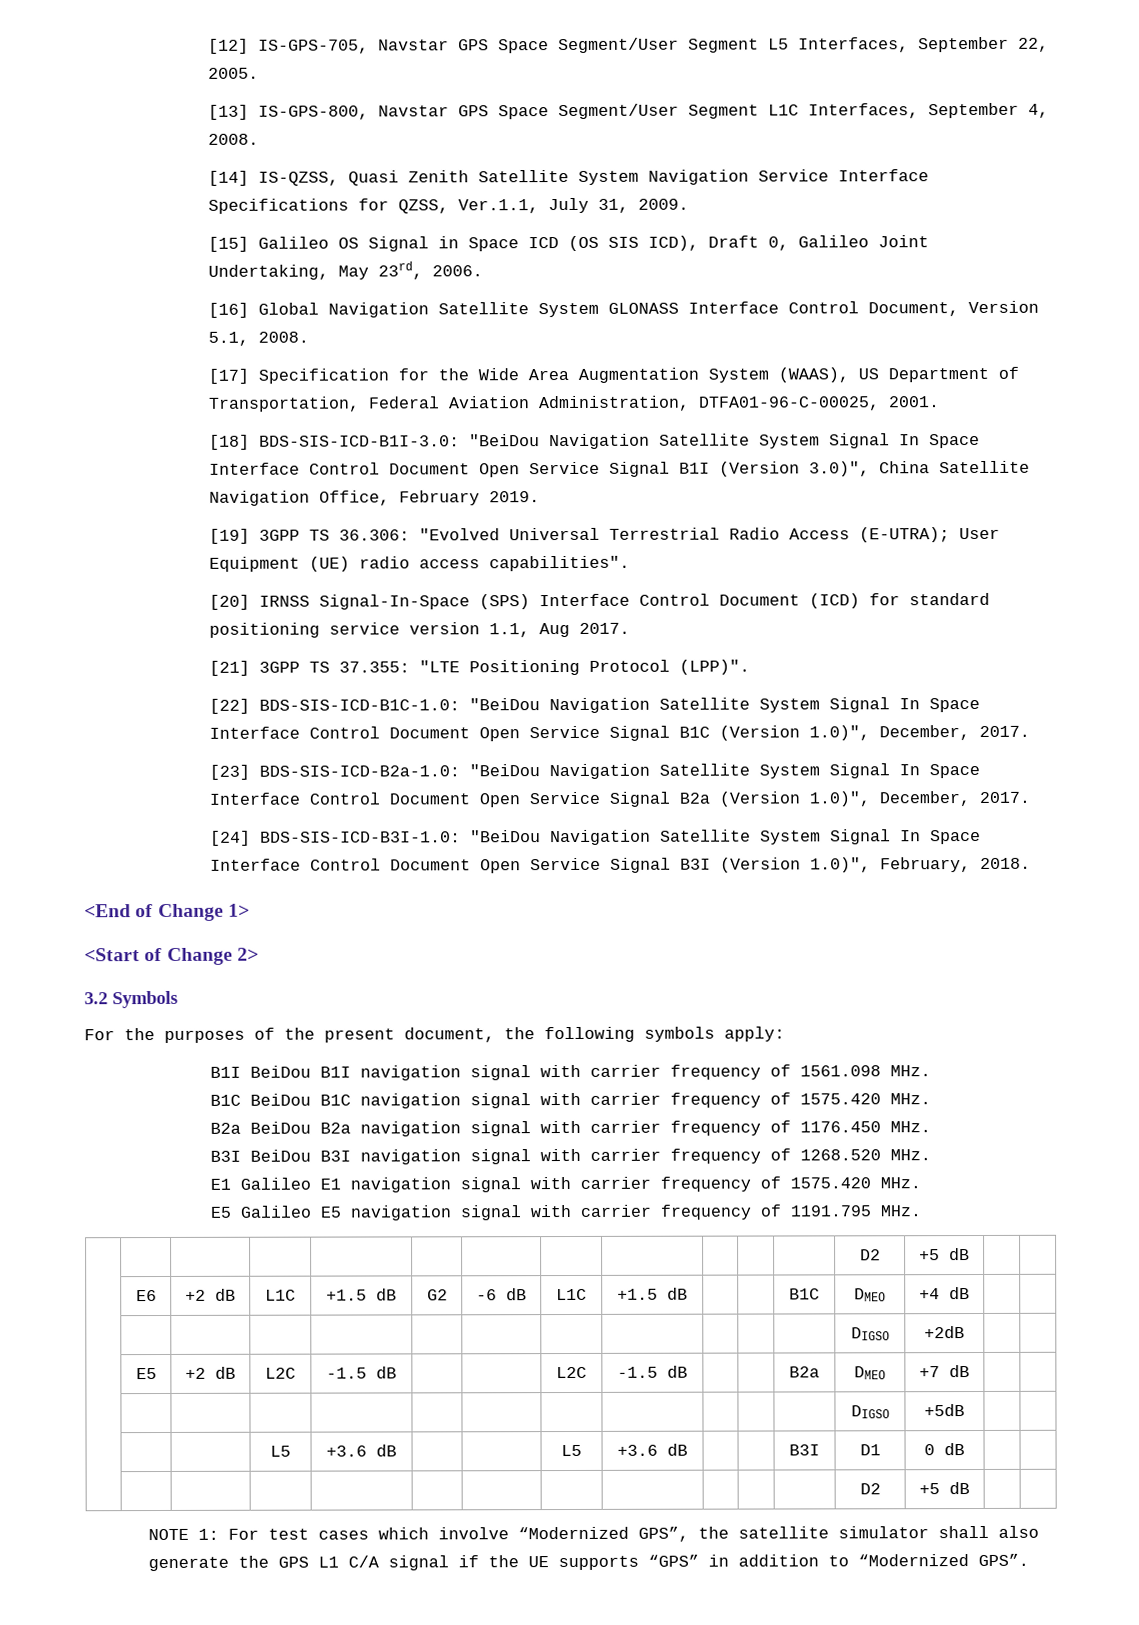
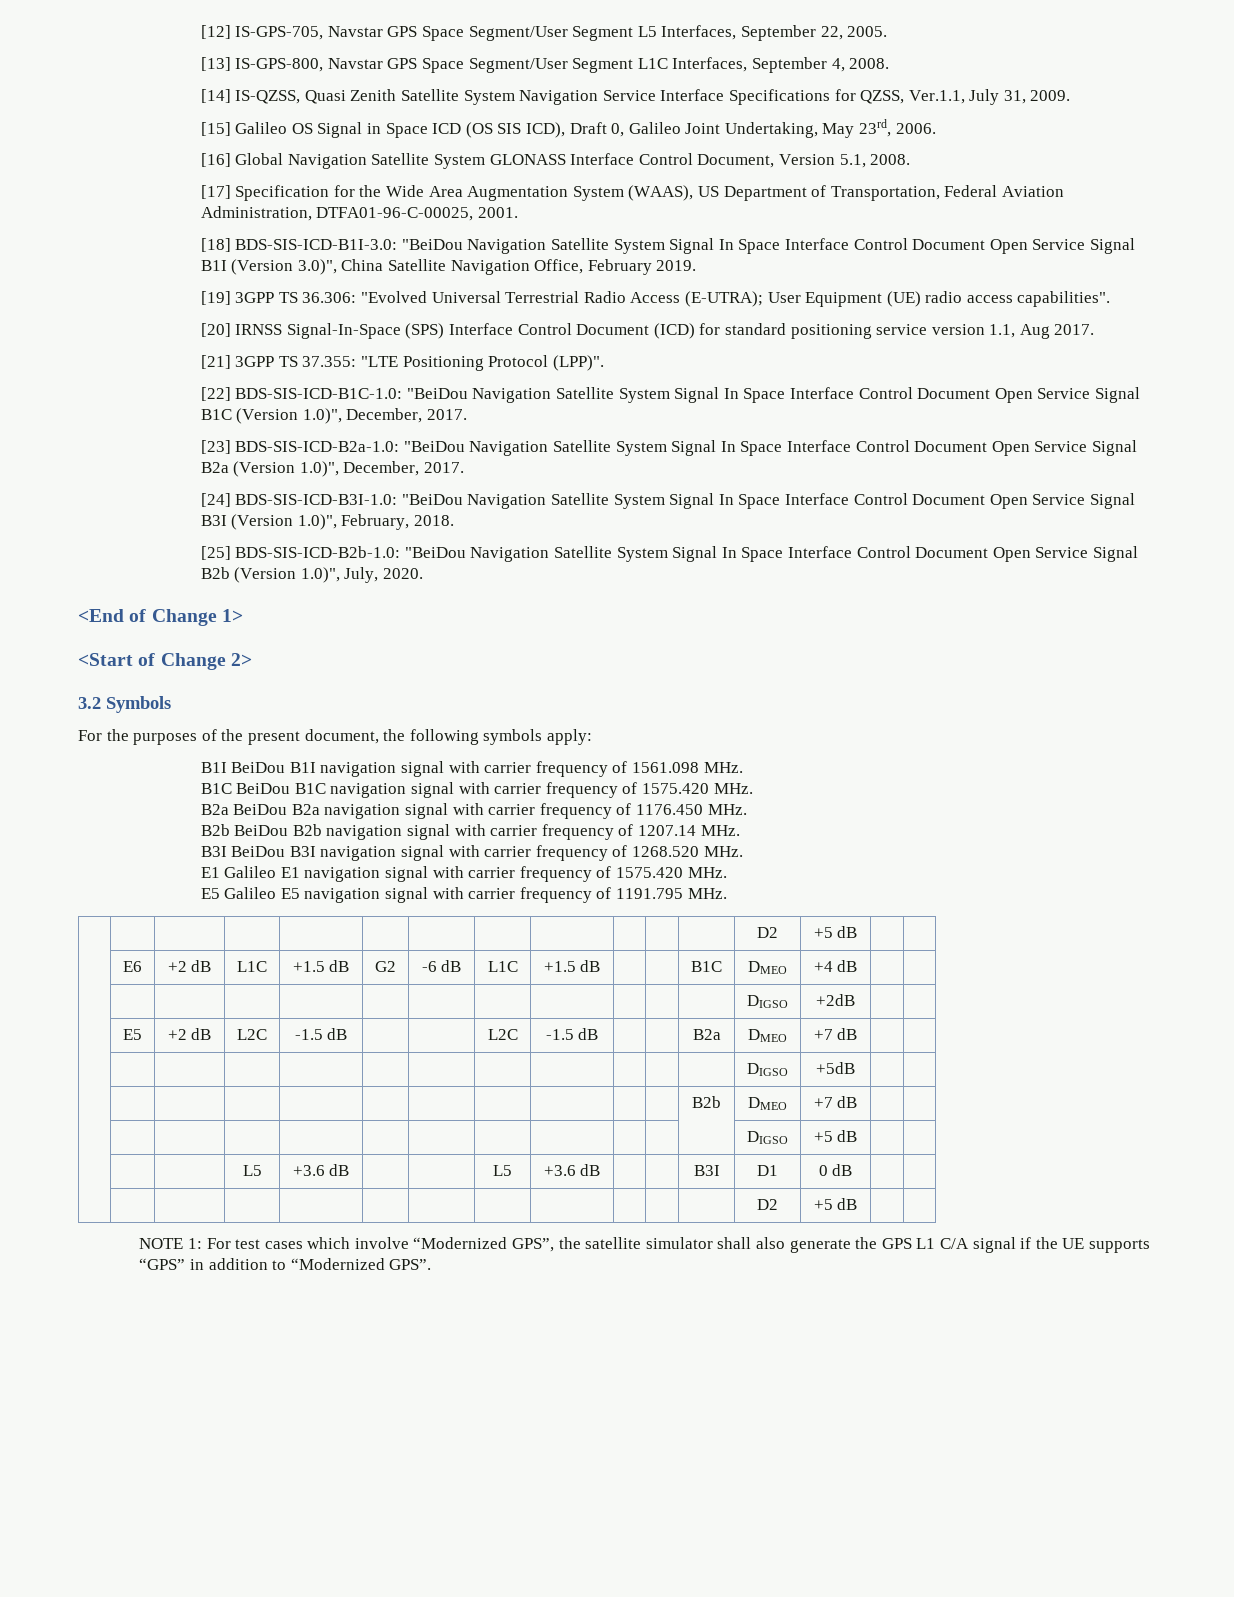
+ [25] BDS-SIS-ICD-B2b-1.0: "BeiDou Navigation Satellite System Signal In Space Interface Control Document Open Service Signal B2b (Version 1.0)", July, 2020.
+ B2b BeiDou B2b navigation signal with carrier frequency of 1207.14 MHz.
+ | | | | | | | | | | | B2b | DMEO | +7 dB | |
+ | | | | | | | | | | | | DIGSO | +5 dB | |

